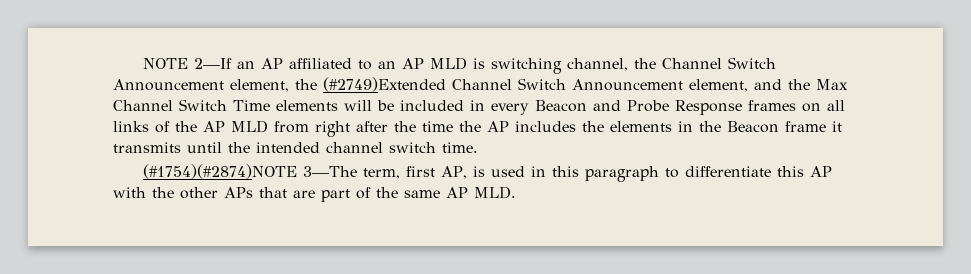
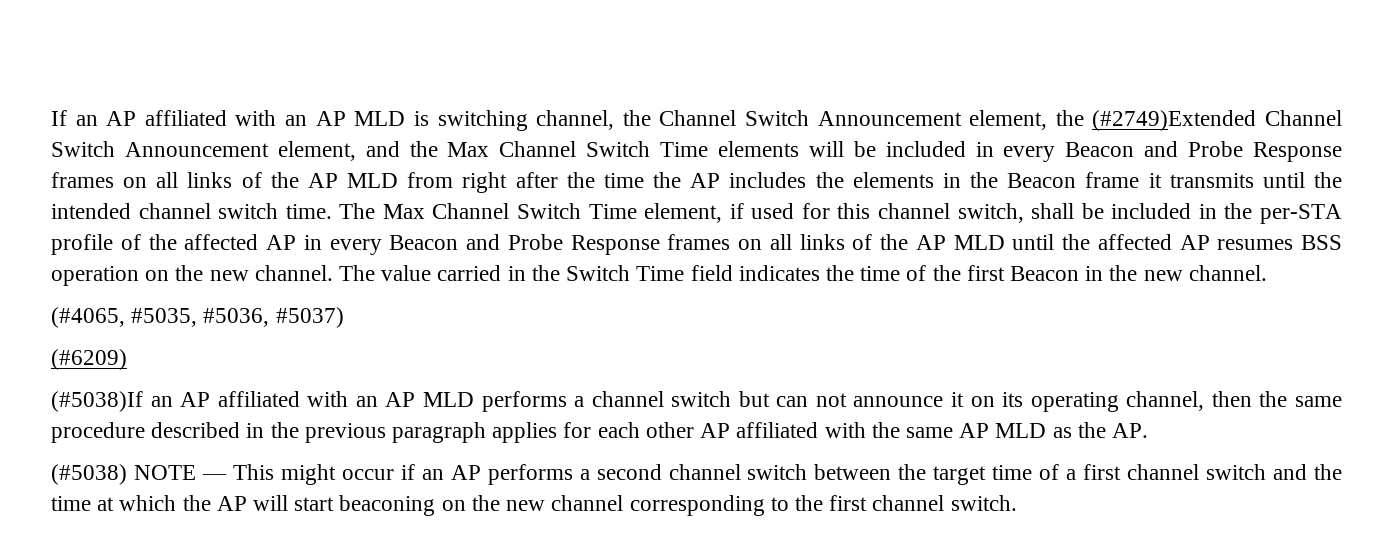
- NOTE 2—If an AP affiliated to an AP MLD is switching channel, the Channel Switch Announcement element, the (#2749)Extended Channel Switch Announcement element, and the Max Channel Switch Time elements will be included in every Beacon and Probe Response frames on all links of the AP MLD from right after the time the AP includes the elements in the Beacon frame it transmits until the intended channel switch time.
- (#1754)(#2874)NOTE 3—The term, first AP, is used in this paragraph to differentiate this AP with the other APs that are part of the same AP MLD.
+ If an AP affiliated with an AP MLD is switching channel, the Channel Switch Announcement element, the (#2749)Extended Channel Switch Announcement element, and the Max Channel Switch Time elements will be included in every Beacon and Probe Response frames on all links of the AP MLD from right after the time the AP includes the elements in the Beacon frame it transmits until the intended channel switch time. The Max Channel Switch Time element, if used for this channel switch, shall be included in the per-STA profile of the affected AP in every Beacon and Probe Response frames on all links of the AP MLD until the affected AP resumes BSS operation on the new channel. The value carried in the Switch Time field indicates the time of the first Beacon in the new channel.
+ (#4065, #5035, #5036, #5037)
+ (#6209)
+ (#5038)If an AP affiliated with an AP MLD performs a channel switch but can not announce it on its operating channel, then the same procedure described in the previous paragraph applies for each other AP affiliated with the same AP MLD as the AP.
+ (#5038) NOTE — This might occur if an AP performs a second channel switch between the target time of a first channel switch and the time at which the AP will start beaconing on the new channel corresponding to the first channel switch.

